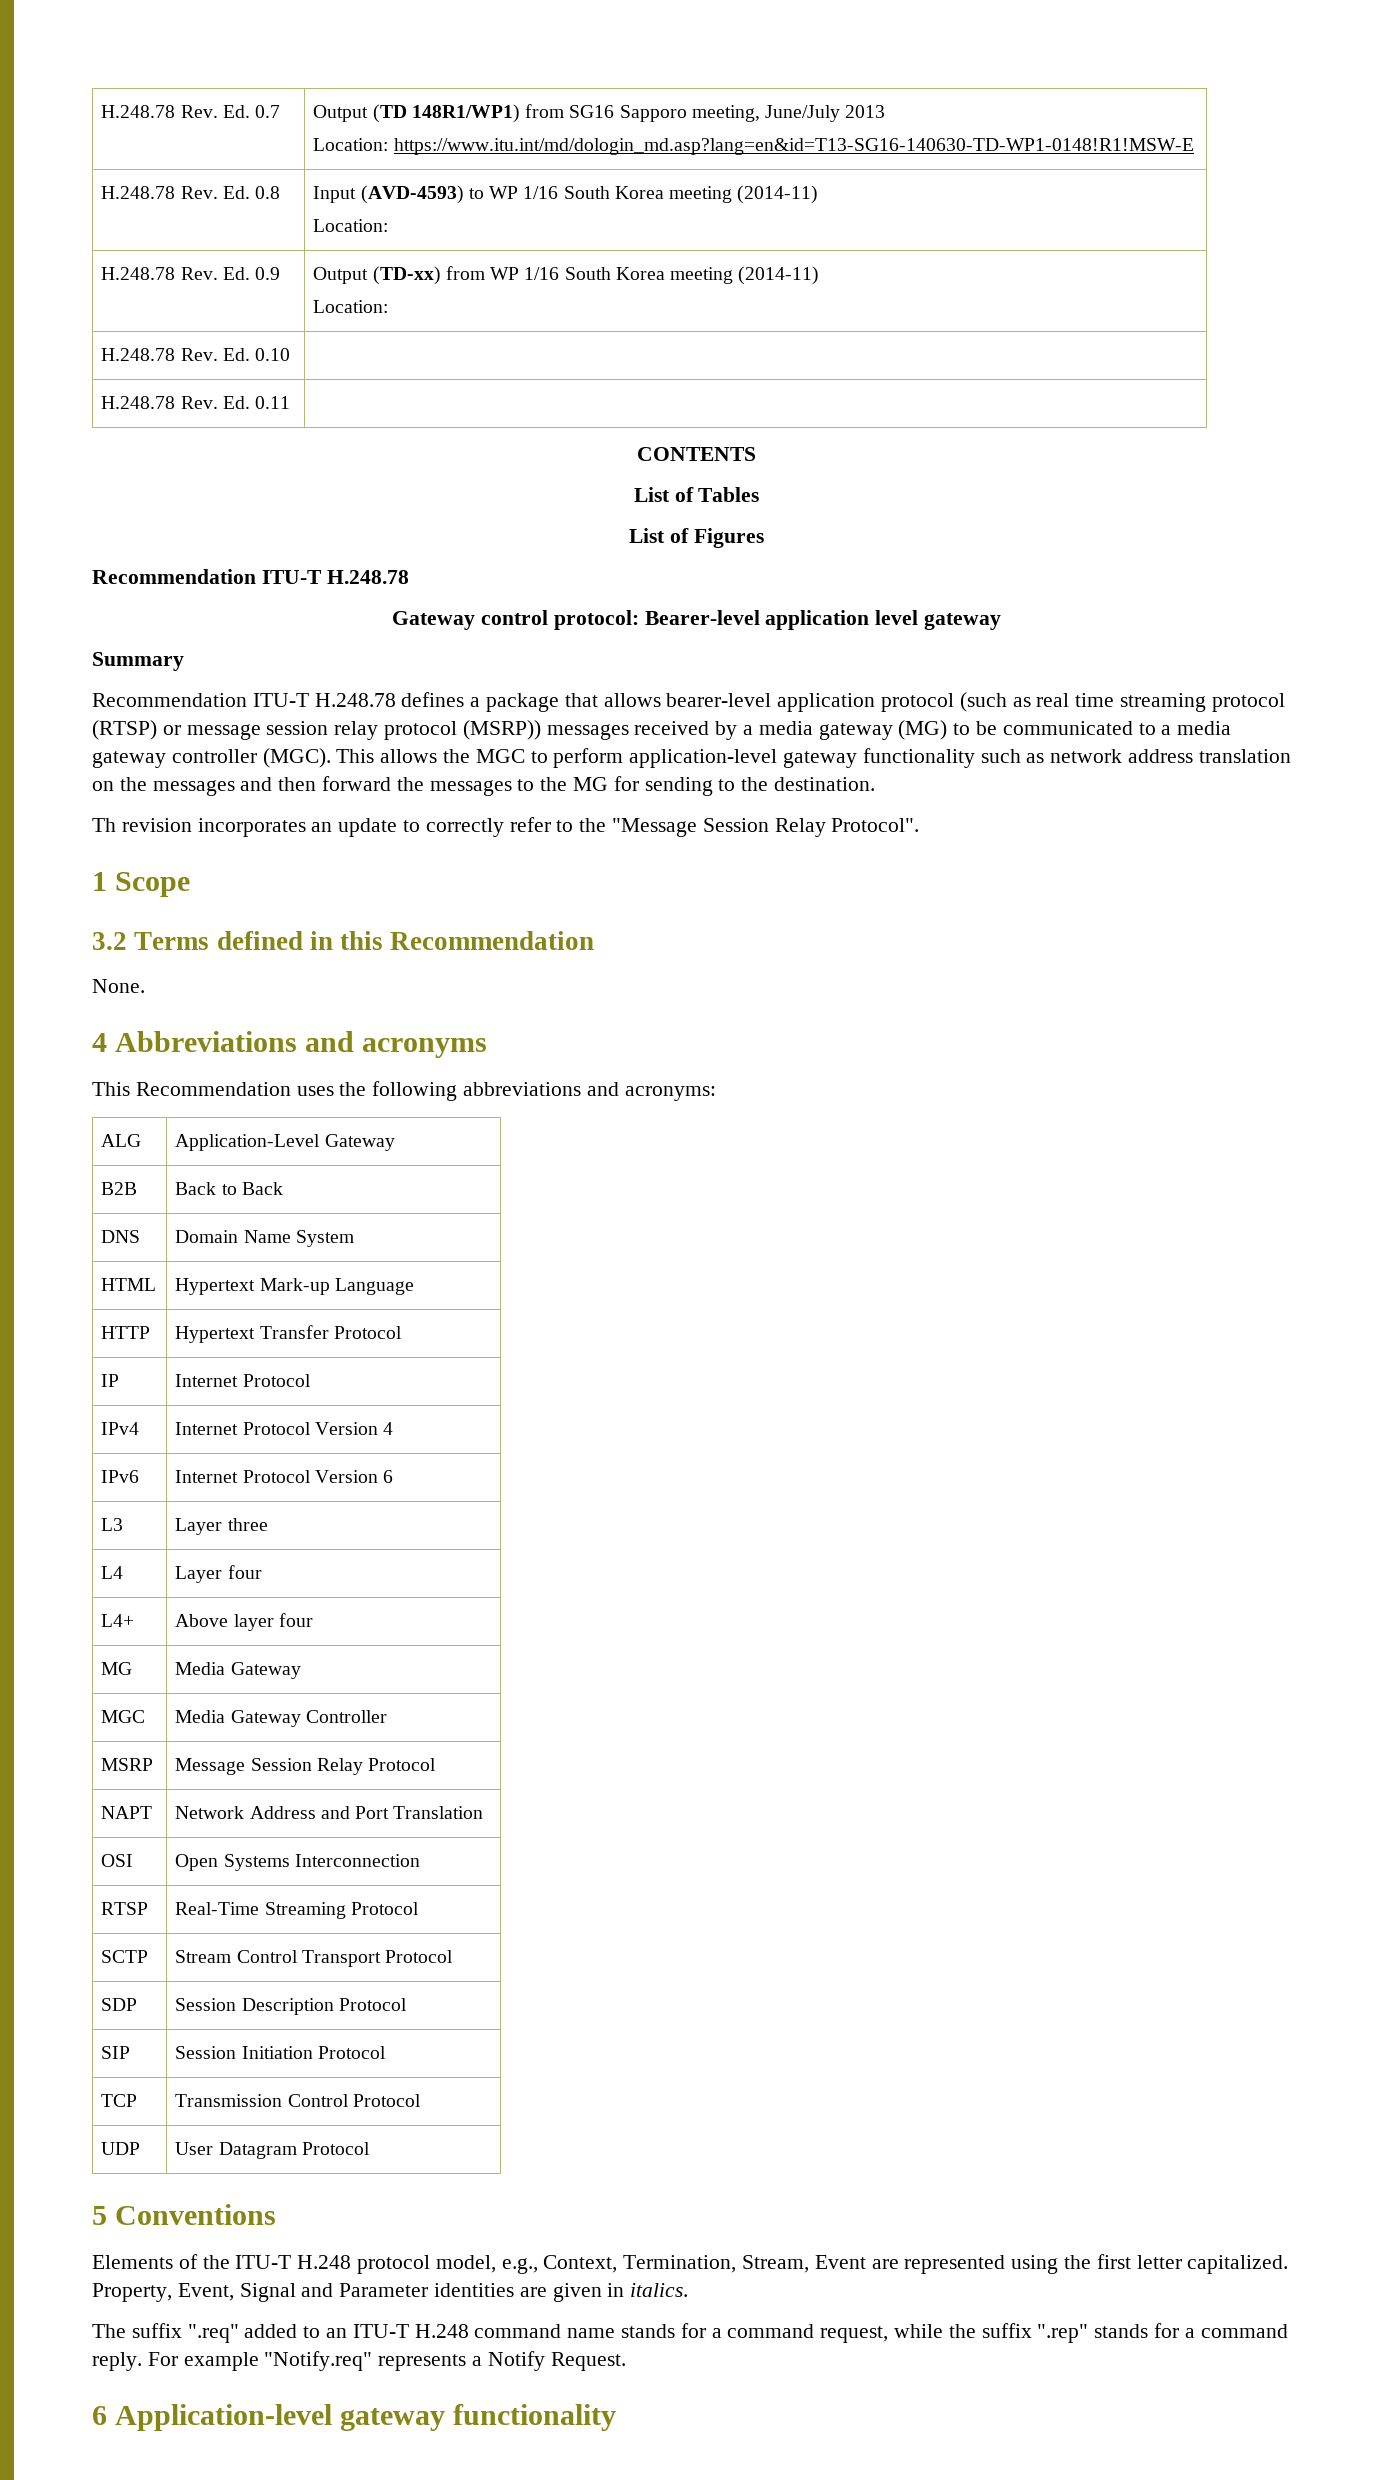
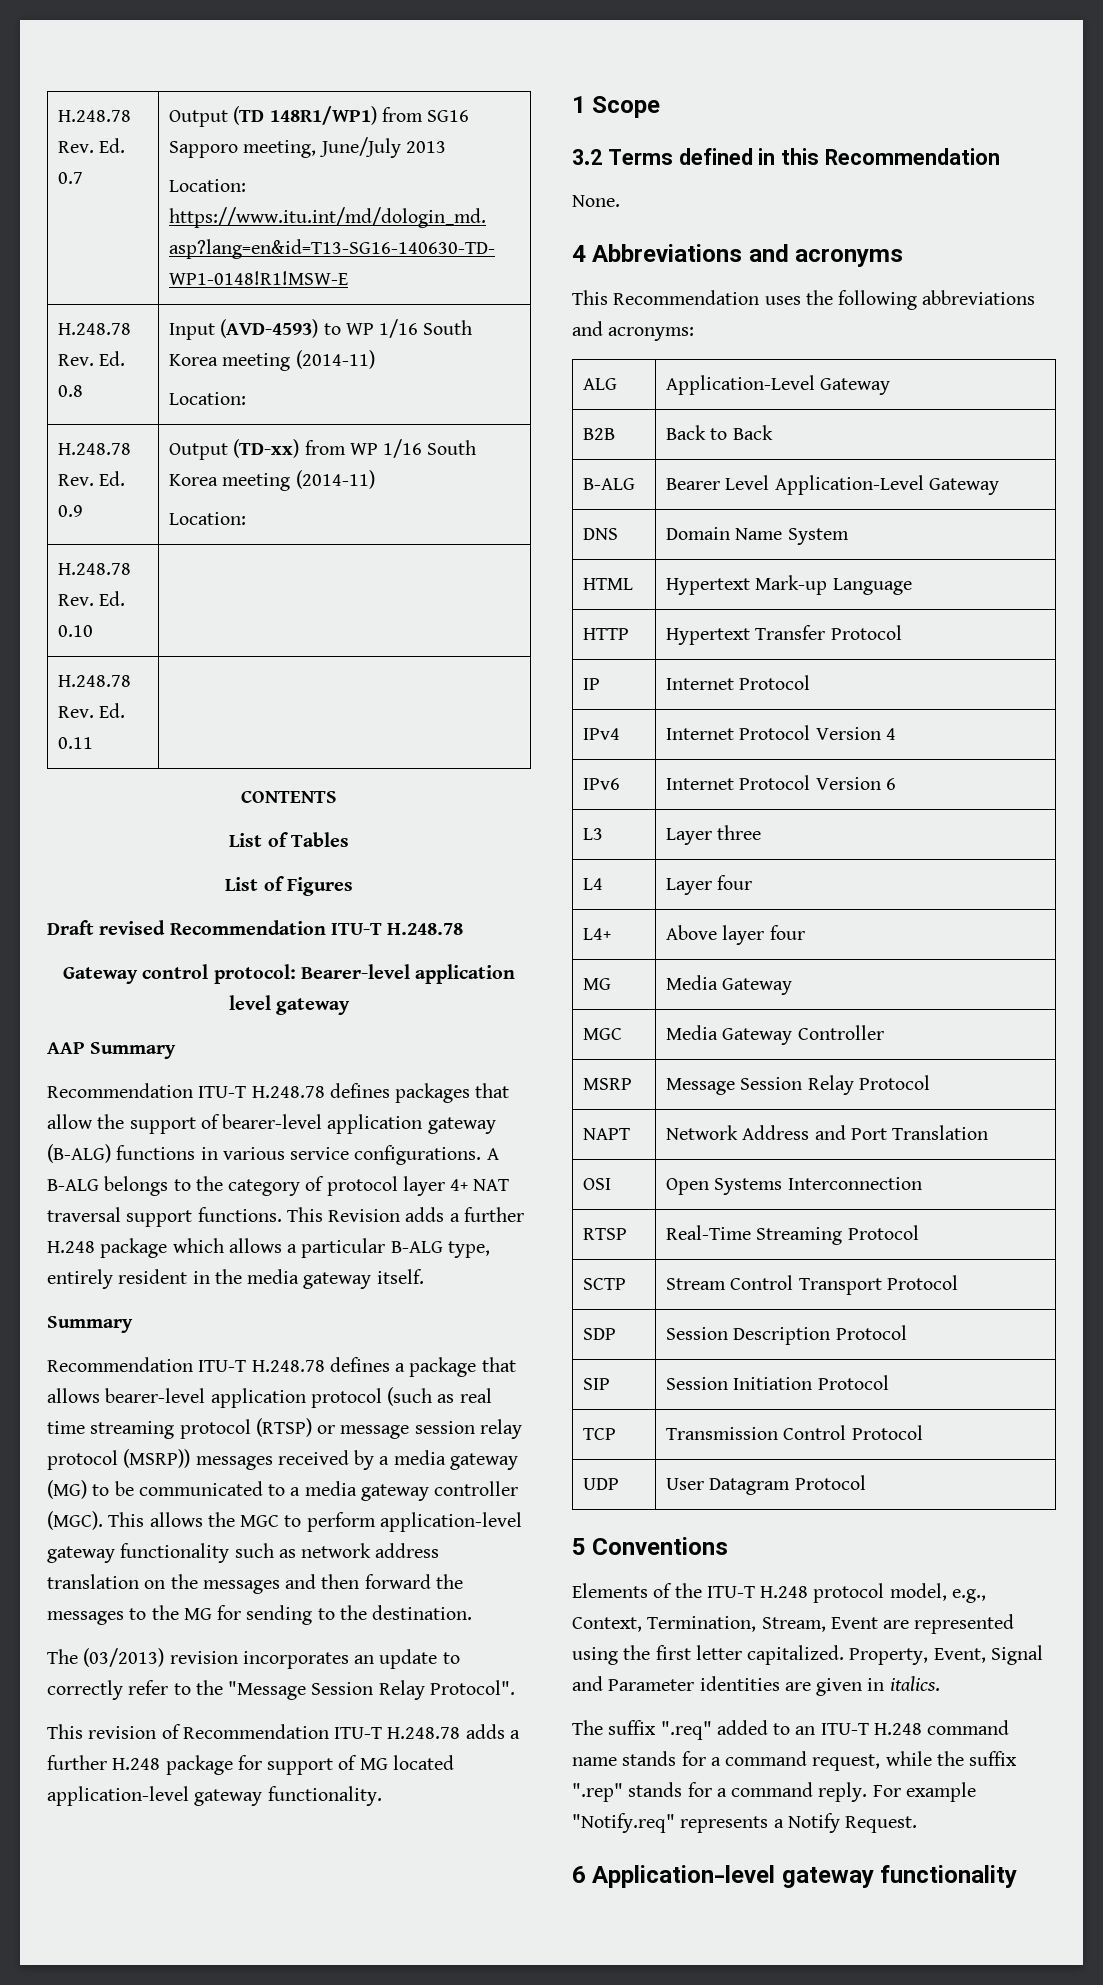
  List of Figures
- Recommendation ITU-T H.248.78
+ Draft revised Recommendation ITU-T H.248.78
+ AAP Summary
+ Recommendation ITU-T H.248.78 defines packages that allow the support of bearer-level application gateway (B-ALG) functions in various service configurations. A B-ALG belongs to the category of protocol layer 4+ NAT traversal support functions. This Revision adds a further H.248 package which allows a particular B-ALG type, entirely resident in the media gateway itself.
- Th revision incorporates an update to correctly refer to the "Message Session Relay Protocol".
+ The (03/2013) revision incorporates an update to correctly refer to the "Message Session Relay Protocol".
+ This revision of Recommendation ITU-T H.248.78 adds a further H.248 package for support of MG located application-level gateway functionality.
+ B-ALG | Bearer Level Application-Level Gateway

